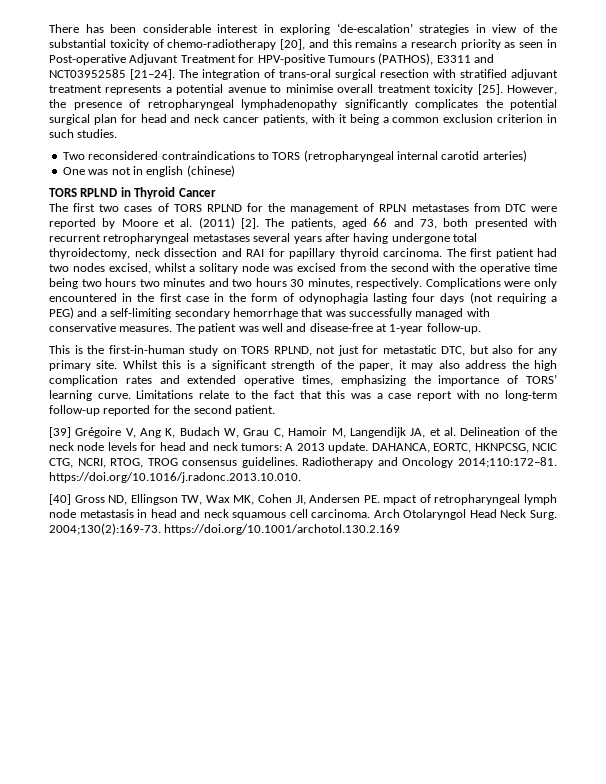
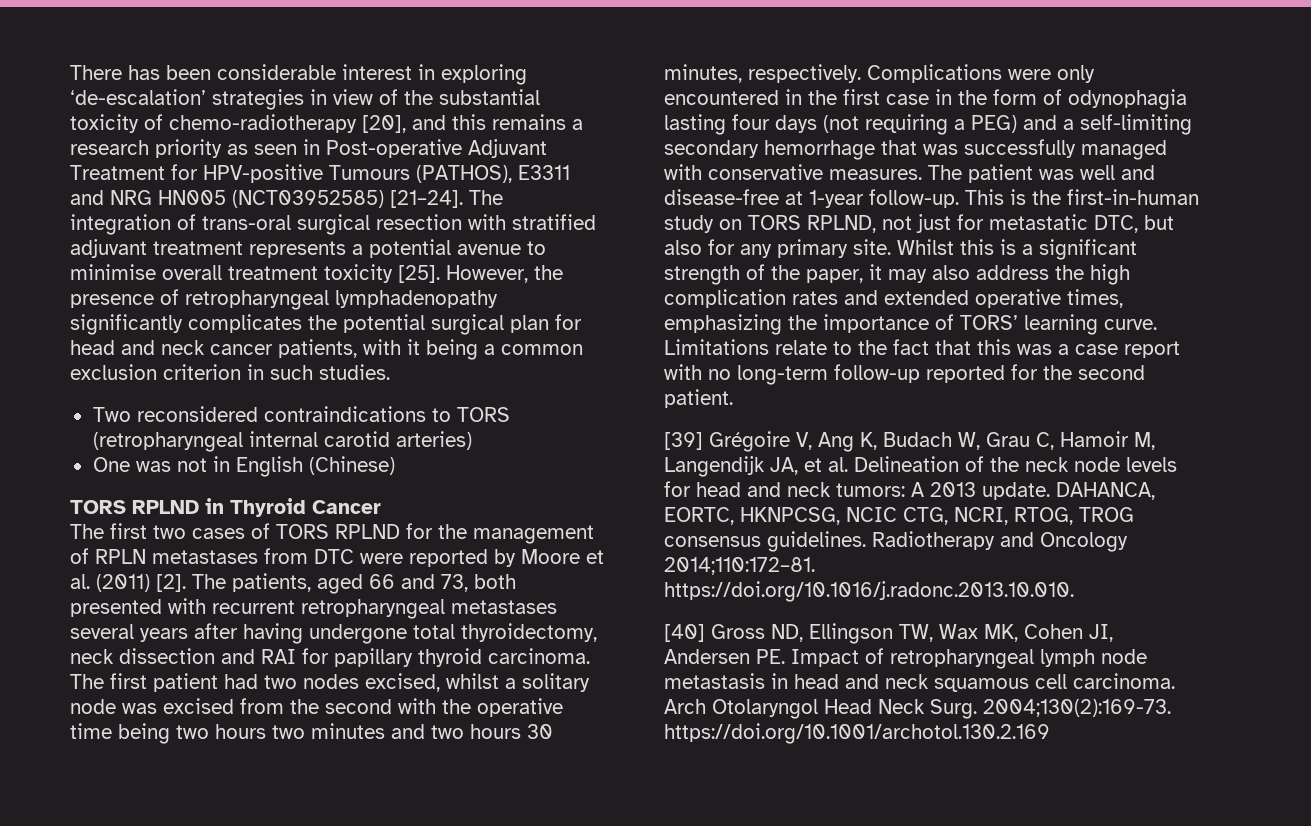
- There has been considerable interest in exploring ‘de-escalation’ strategies in view of the substantial toxicity of chemo-radiotherapy [20], and this remains a research priority as seen in Post-operative Adjuvant Treatment for HPV-positive Tumours (PATHOS), E3311 and NCT03952585 [21–24].
+ There has been considerable interest in exploring ‘de-escalation’ strategies in view of the substantial toxicity of chemo-radiotherapy [20], and this remains a research priority as seen in Post-operative Adjuvant Treatment for HPV-positive Tumours (PATHOS), E3311 and NRG HN005 (NCT03952585) [21–24].
- One was not in english (chinese)
+ One was not in English (Chinese)
- The patient was well and disease-free at 1-year follow-up.
- This is the first-in-human study on TORS RPLND, not just for metastatic DTC, but also for any primary site.
+ The patient was well and disease-free at 1-year follow-up. This is the first-in-human study on TORS RPLND, not just for metastatic DTC, but also for any primary site.
- [40] Gross ND, Ellingson TW, Wax MK, Cohen JI, Andersen PE. mpact of retropharyngeal lymph node metastasis in head and neck squamous cell carcinoma.
+ [40] Gross ND, Ellingson TW, Wax MK, Cohen JI, Andersen PE. Impact of retropharyngeal lymph node metastasis in head and neck squamous cell carcinoma.

